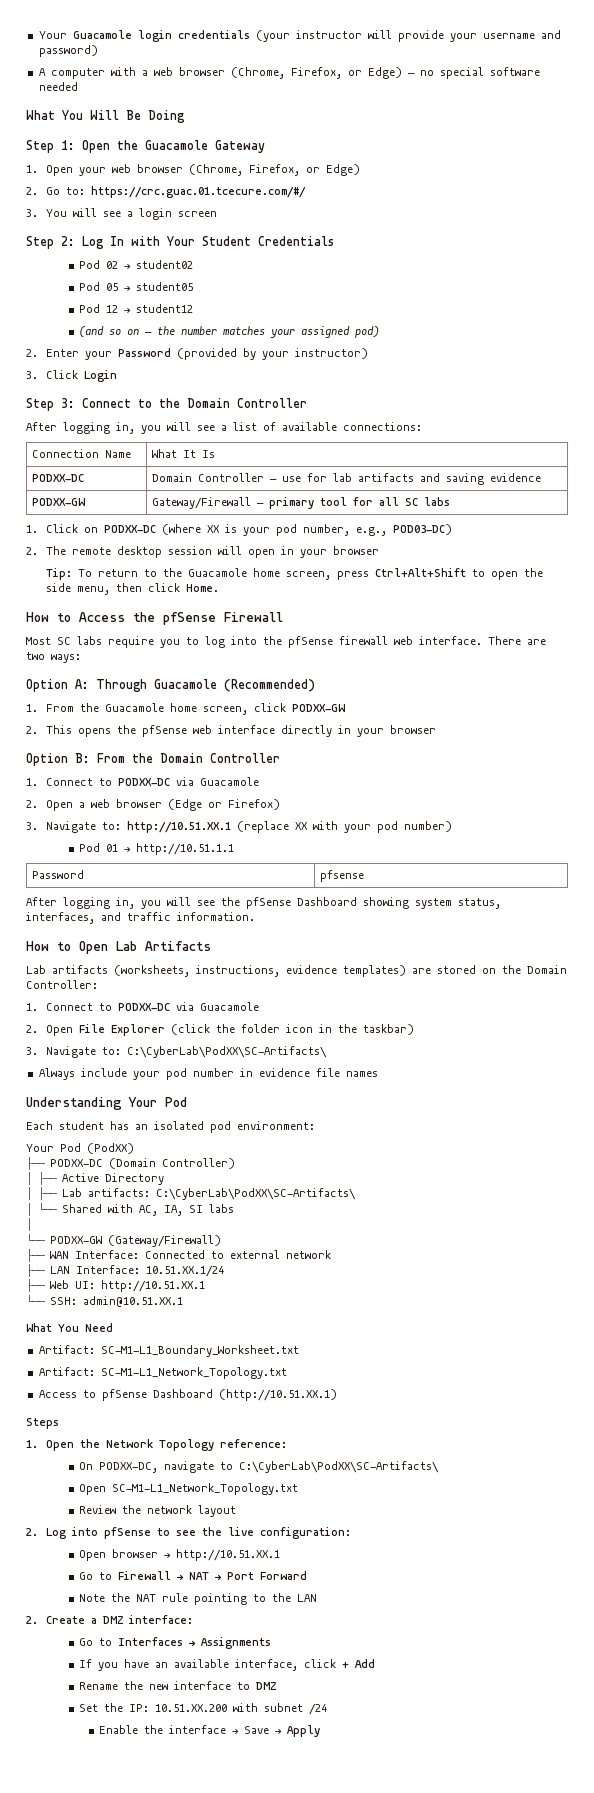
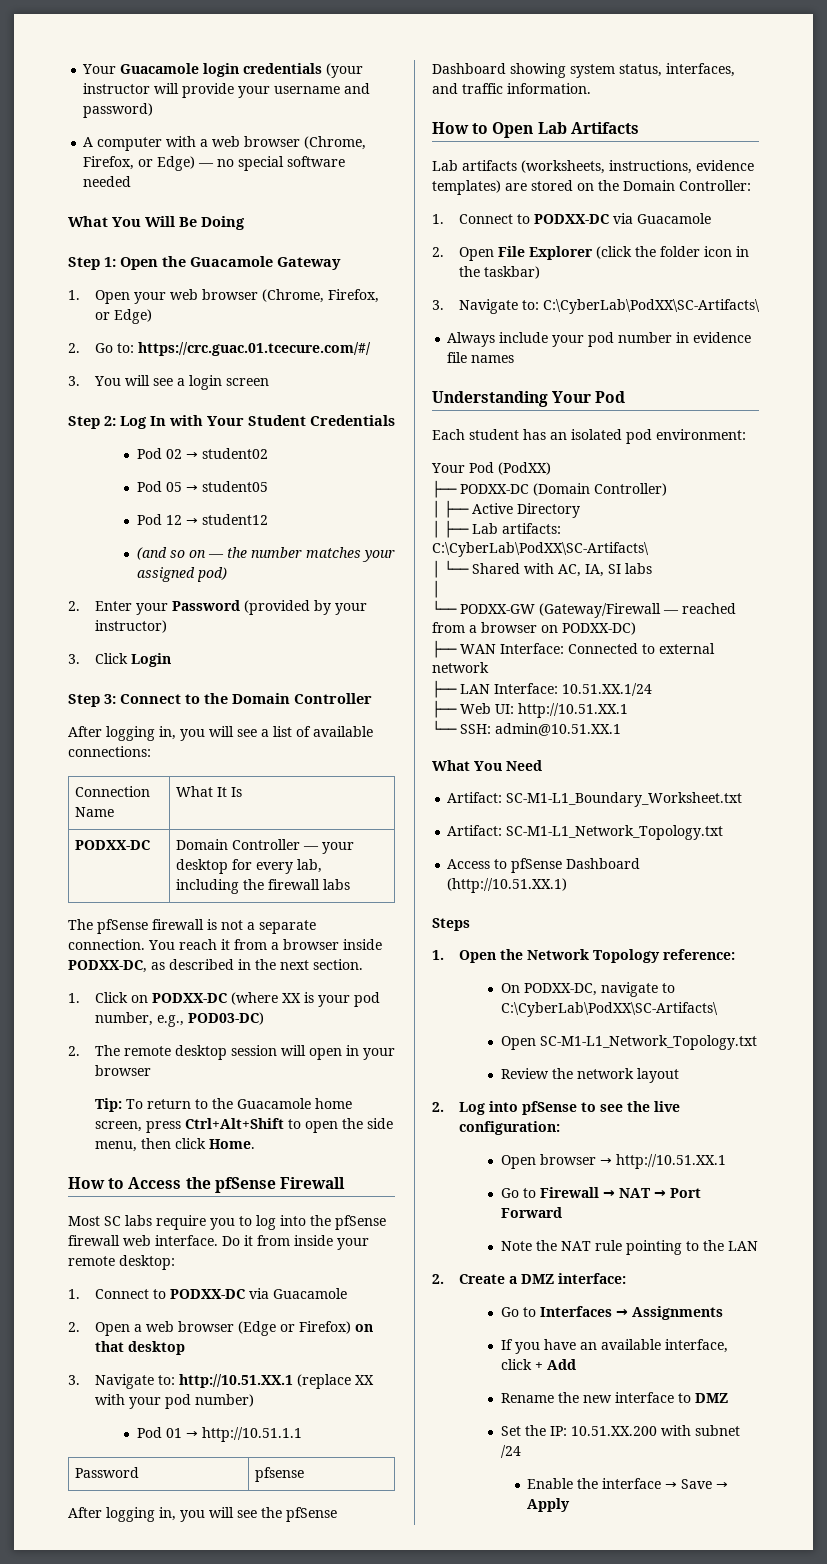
- PODXX-DC | Domain Controller — use for lab artifacts and saving evidence
- PODXX-GW | Gateway/Firewall — primary tool for all SC labs
+ PODXX-DC | Domain Controller — your desktop for every lab, including the firewall labs
+ The pfSense firewall is not a separate connection. You reach it from a browser inside PODXX-DC, as described in the next section.
- There are two ways:
- Option A: Through Guacamole (Recommended)
- 1. From the Guacamole home screen, click PODXX-GW
- 2. This opens the pfSense web interface directly in your browser
- Option B: From the Domain Controller
+ Do it from inside your remote desktop:
- 2. Open a web browser (Edge or Firefox)
+ 2. Open a web browser (Edge or Firefox) on that desktop
- └── PODXX-GW (Gateway/Firewall)
+ └── PODXX-GW (Gateway/Firewall — reached from a browser on PODXX-DC)

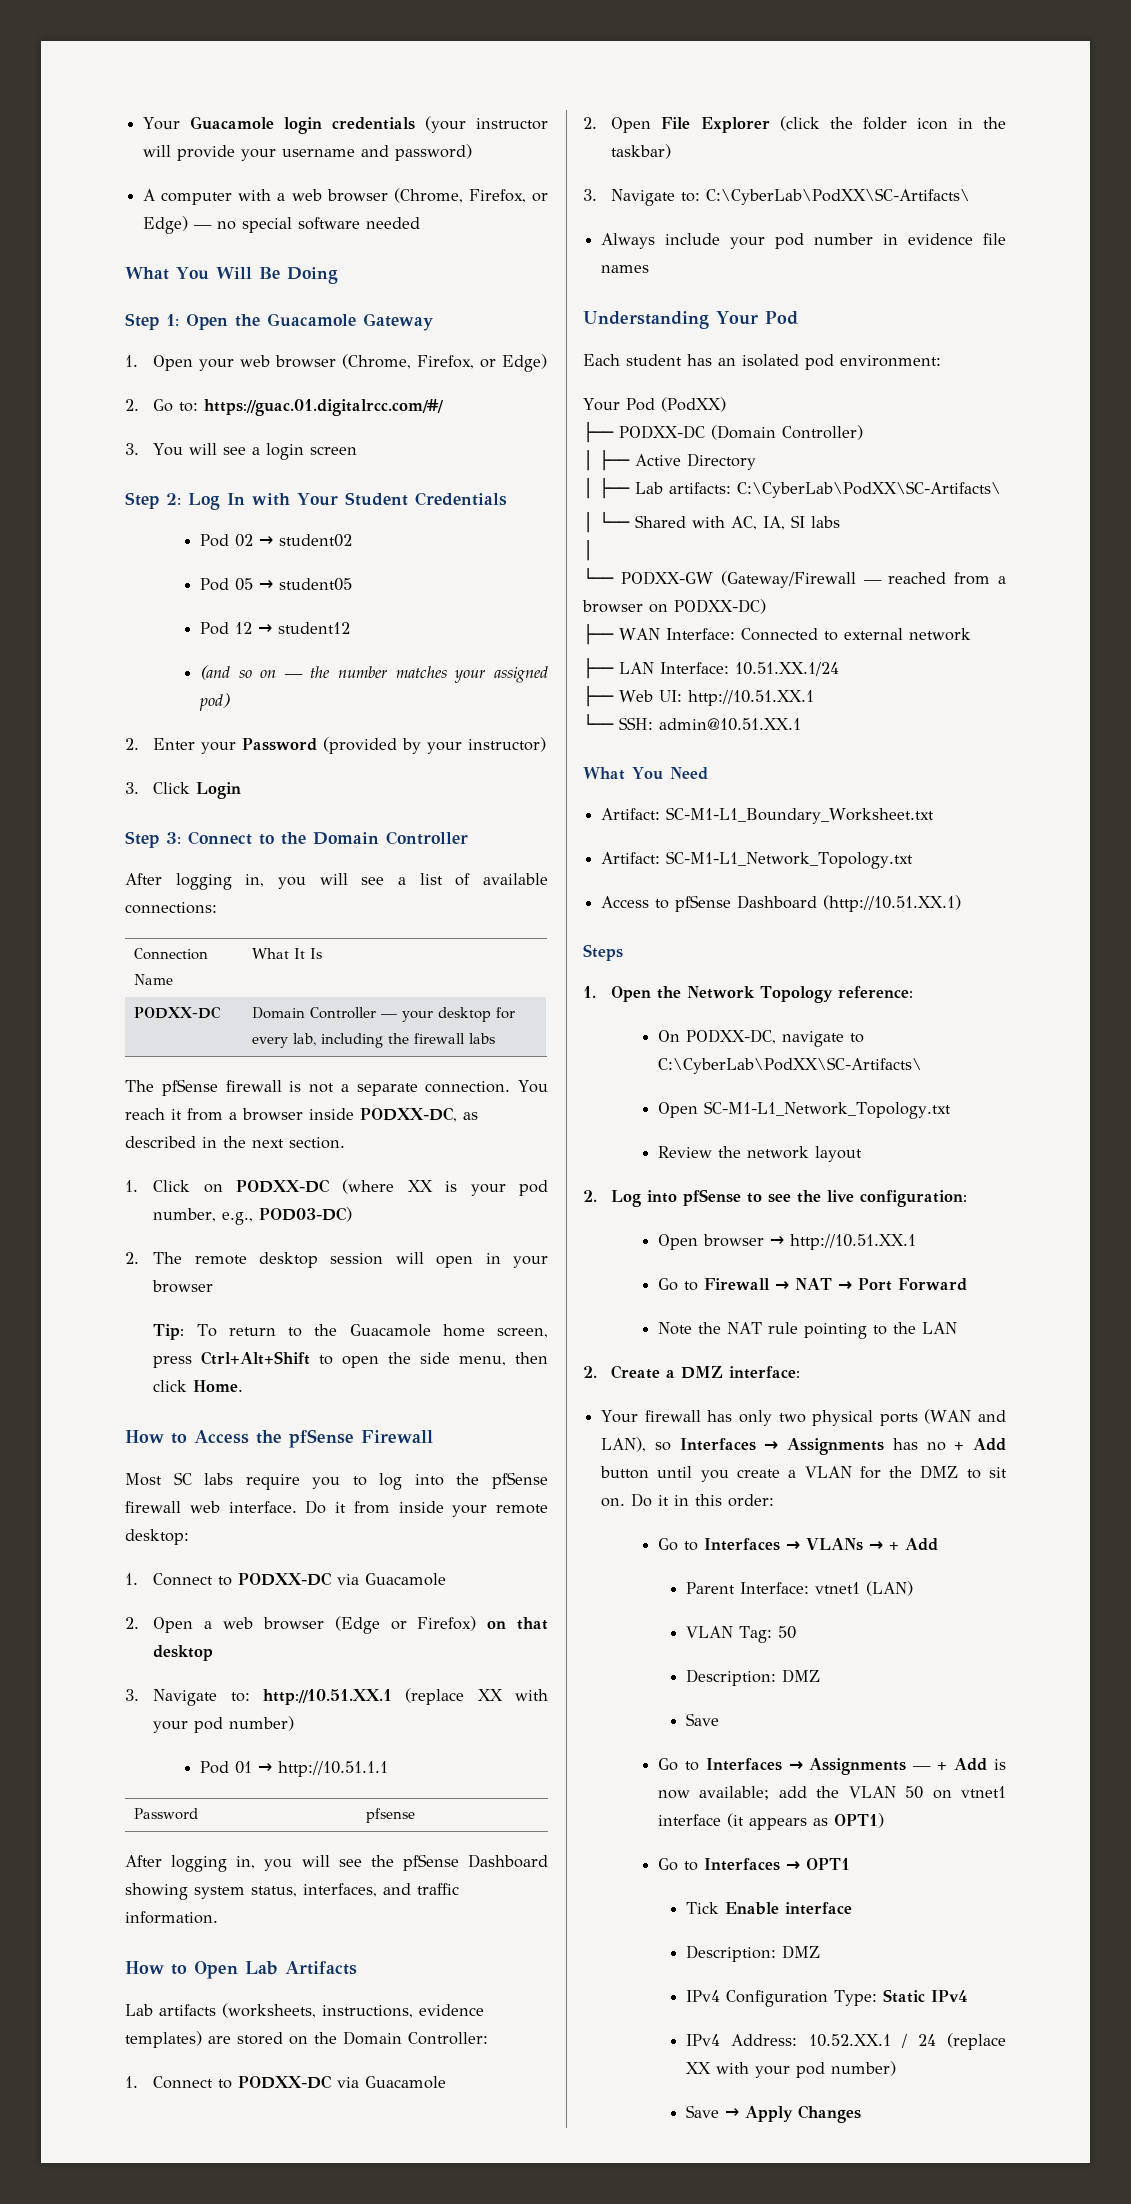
- 2. Go to: https://crc.guac.01.tcecure.com/#/
+ 2. Go to: https://guac.01.digitalrcc.com/#/
+ Your firewall has only two physical ports (WAN and LAN), so Interfaces → Assignments has no + Add button until you create a VLAN for the DMZ to sit on. Do it in this order:
+ Go to Interfaces → VLANs → + Add
+ Parent Interface: vtnet1 (LAN)
+ VLAN Tag: 50
+ Description: DMZ
+ Save
- Go to Interfaces → Assignments
- If you have an available interface, click + Add
- Rename the new interface to DMZ
- Set the IP: 10.51.XX.200 with subnet /24
- Enable the interface → Save → Apply
+ Go to Interfaces → Assignments — + Add is now available; add the VLAN 50 on vtnet1 interface (it appears as OPT1)
+ Go to Interfaces → OPT1
+ Tick Enable interface
+ Description: DMZ
+ IPv4 Configuration Type: Static IPv4
+ IPv4 Address: 10.52.XX.1 / 24 (replace XX with your pod number)
+ Save → Apply Changes

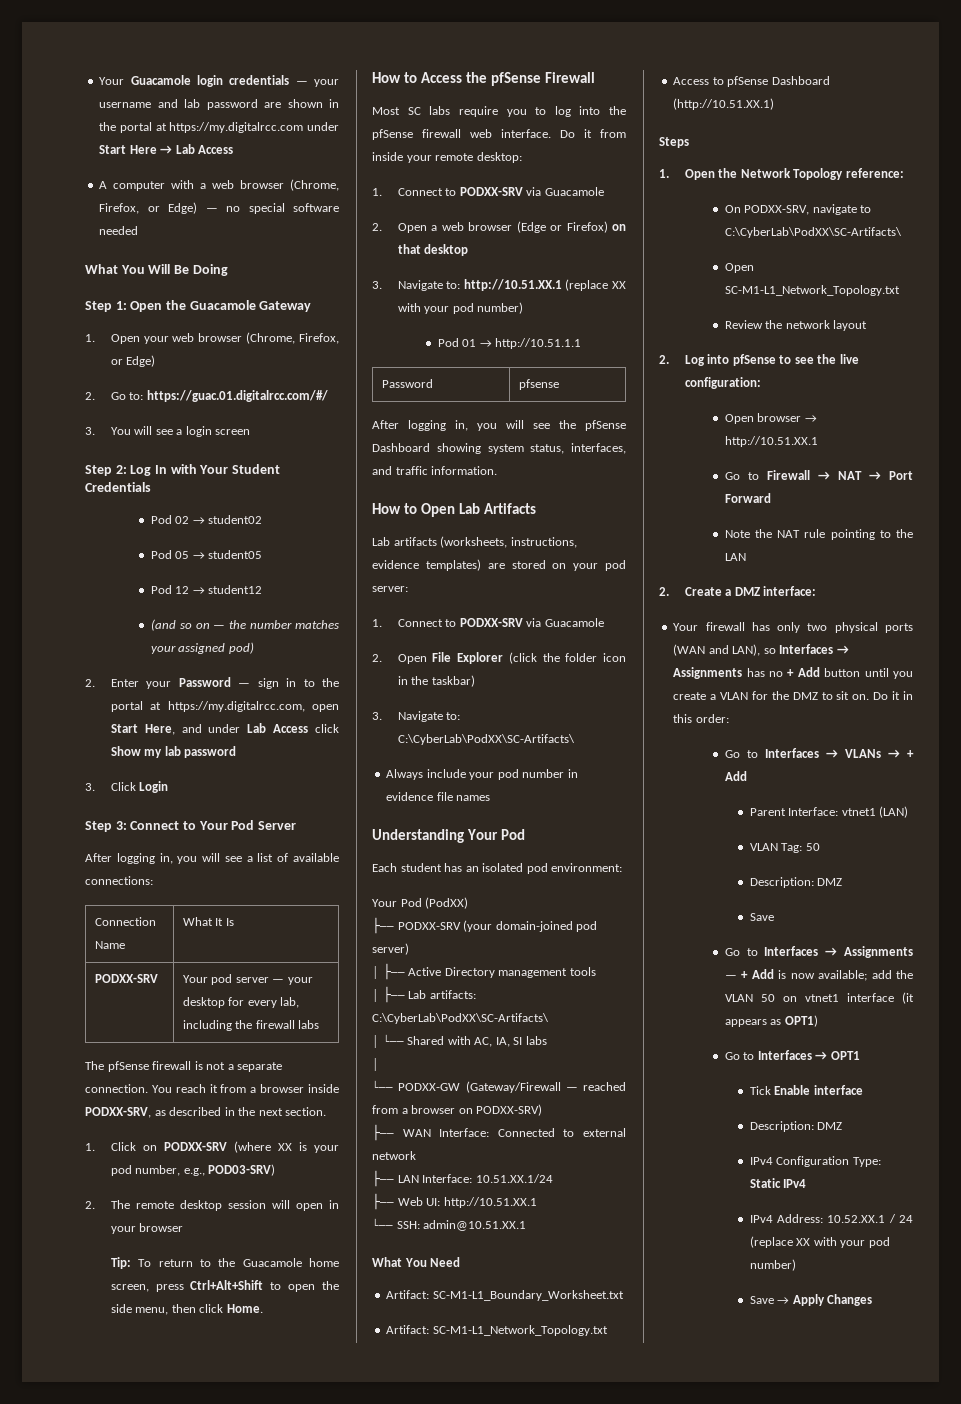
- Your Guacamole login credentials (your instructor will provide your username and password)
+ Your Guacamole login credentials — your username and lab password are shown in the portal at https://my.digitalrcc.com under Start Here → Lab Access
- 2. Enter your Password (provided by your instructor)
+ 2. Enter your Password — sign in to the portal at https://my.digitalrcc.com, open Start Here, and under Lab Access click Show my lab password
- Step 3: Connect to the Domain Controller
+ Step 3: Connect to Your Pod Server
- PODXX-DC | Domain Controller — your desktop for every lab, including the firewall labs
+ PODXX-SRV | Your pod server — your desktop for every lab, including the firewall labs
- You reach it from a browser inside PODXX-DC, as described in the next section.
+ You reach it from a browser inside PODXX-SRV, as described in the next section.
- 1. Click on PODXX-DC (where XX is your pod number, e.g., POD03-DC)
+ 1. Click on PODXX-SRV (where XX is your pod number, e.g., POD03-SRV)
  Do it from inside your remote desktop:
- 1. Connect to PODXX-DC via Guacamole
+ 1. Connect to PODXX-SRV via Guacamole
- Lab artifacts (worksheets, instructions, evidence templates) are stored on the Domain Controller:
- 1. Connect to PODXX-DC via Guacamole
+ Lab artifacts (worksheets, instructions, evidence templates) are stored on your pod server:
+ 1. Connect to PODXX-SRV via Guacamole
- ├── PODXX-DC (Domain Controller)
+ ├── PODXX-SRV (your domain-joined pod server)
- │ ├── Active Directory
+ │ ├── Active Directory management tools
- └── PODXX-GW (Gateway/Firewall — reached from a browser on PODXX-DC)
+ └── PODXX-GW (Gateway/Firewall — reached from a browser on PODXX-SRV)
- On PODXX-DC, navigate to C:\CyberLab\PodXX\SC-Artifacts\
+ On PODXX-SRV, navigate to C:\CyberLab\PodXX\SC-Artifacts\

